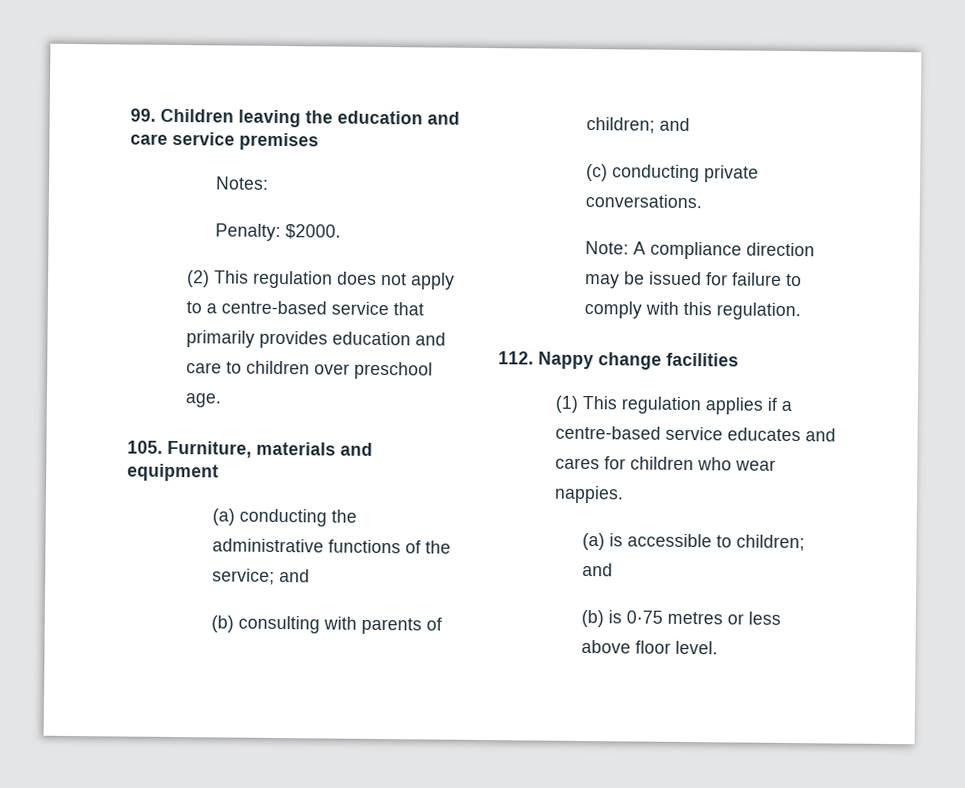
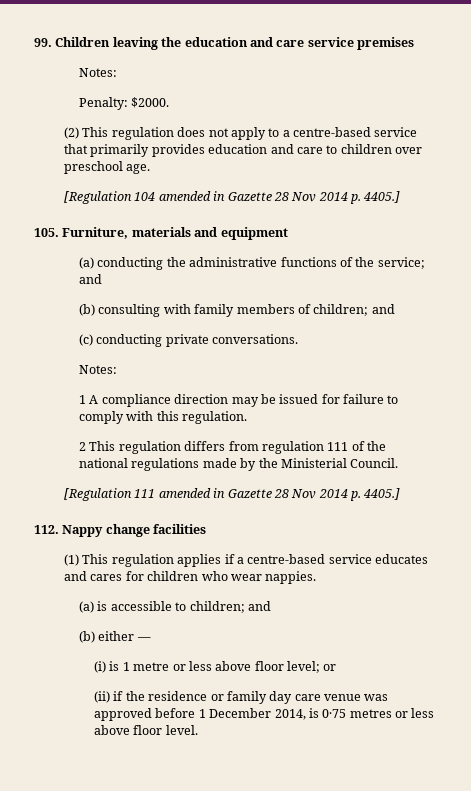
+ [Regulation 104 amended in Gazette 28 Nov 2014 p. 4405.]
- (b) consulting with parents of children; and
+ (b) consulting with family members of children; and
  (c) conducting private conversations.
- Note: A compliance direction may be issued for failure to comply with this regulation.
+ Notes:
+ 1 A compliance direction may be issued for failure to comply with this regulation.
+ 2 This regulation differs from regulation 111 of the national regulations made by the Ministerial Council.
+ [Regulation 111 amended in Gazette 28 Nov 2014 p. 4405.]
- (b) is 0·75 metres or less above floor level.
+ (b) either —
+ (i) is 1 metre or less above floor level; or
+ (ii) if the residence or family day care venue was approved before 1 December 2014, is 0·75 metres or less above floor level.

